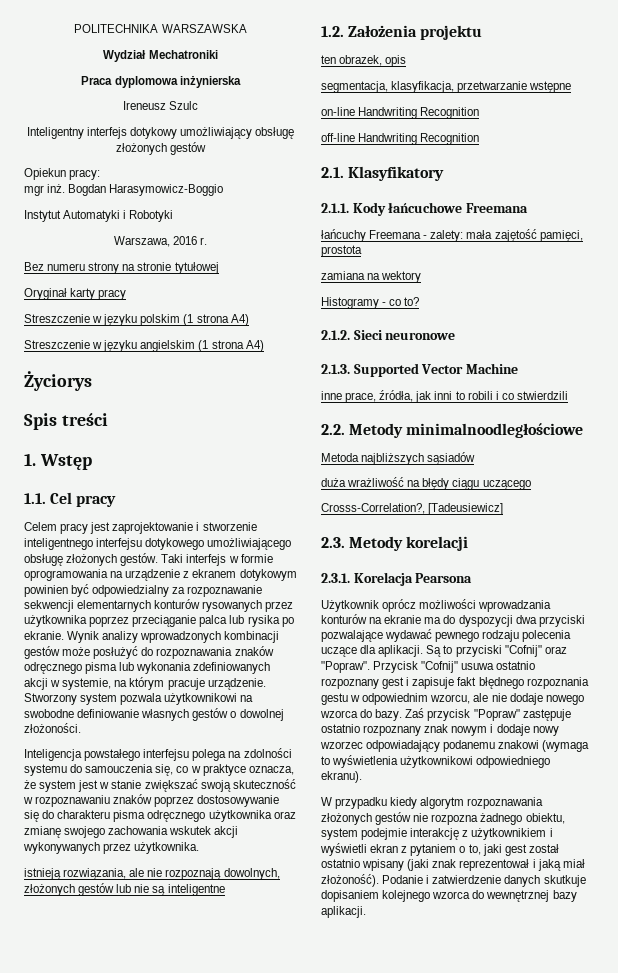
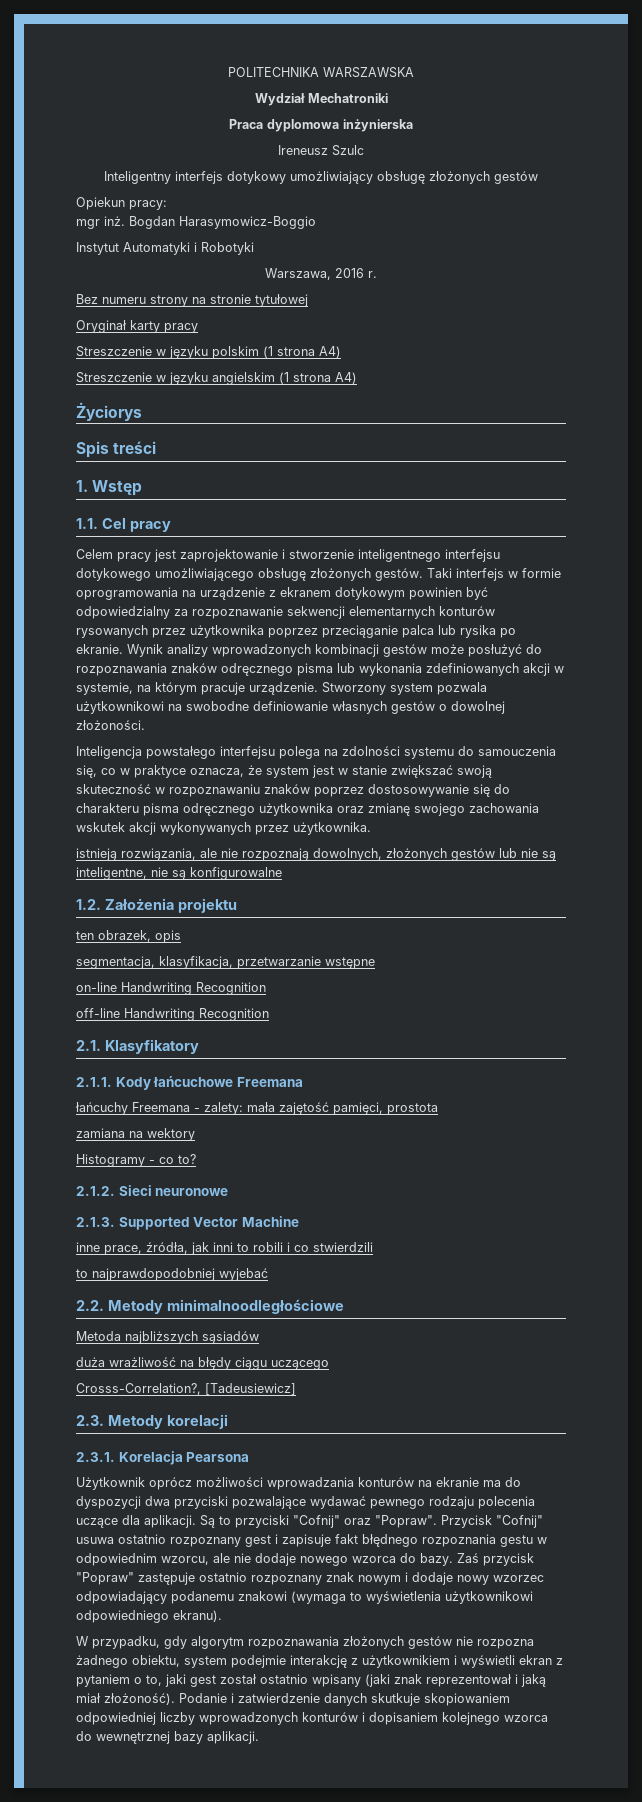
- istnieją rozwiązania, ale nie rozpoznają dowolnych, złożonych gestów lub nie są inteligentne
+ istnieją rozwiązania, ale nie rozpoznają dowolnych, złożonych gestów lub nie są inteligentne, nie są konfigurowalne
+ to najprawdopodobniej wyjebać
- W przypadku kiedy algorytm rozpoznawania złożonych gestów nie rozpozna żadnego obiektu, system podejmie interakcję z użytkownikiem i wyświetli ekran z pytaniem o to, jaki gest został ostatnio wpisany (jaki znak reprezentował i jaką miał złożoność).
+ W przypadku, gdy algorytm rozpoznawania złożonych gestów nie rozpozna żadnego obiektu, system podejmie interakcję z użytkownikiem i wyświetli ekran z pytaniem o to, jaki gest został ostatnio wpisany (jaki znak reprezentował i jaką miał złożoność).
- Podanie i zatwierdzenie danych skutkuje dopisaniem kolejnego wzorca do wewnętrznej bazy aplikacji.
+ Podanie i zatwierdzenie danych skutkuje skopiowaniem odpowiedniej liczby wprowadzonych konturów i dopisaniem kolejnego wzorca do wewnętrznej bazy aplikacji.

